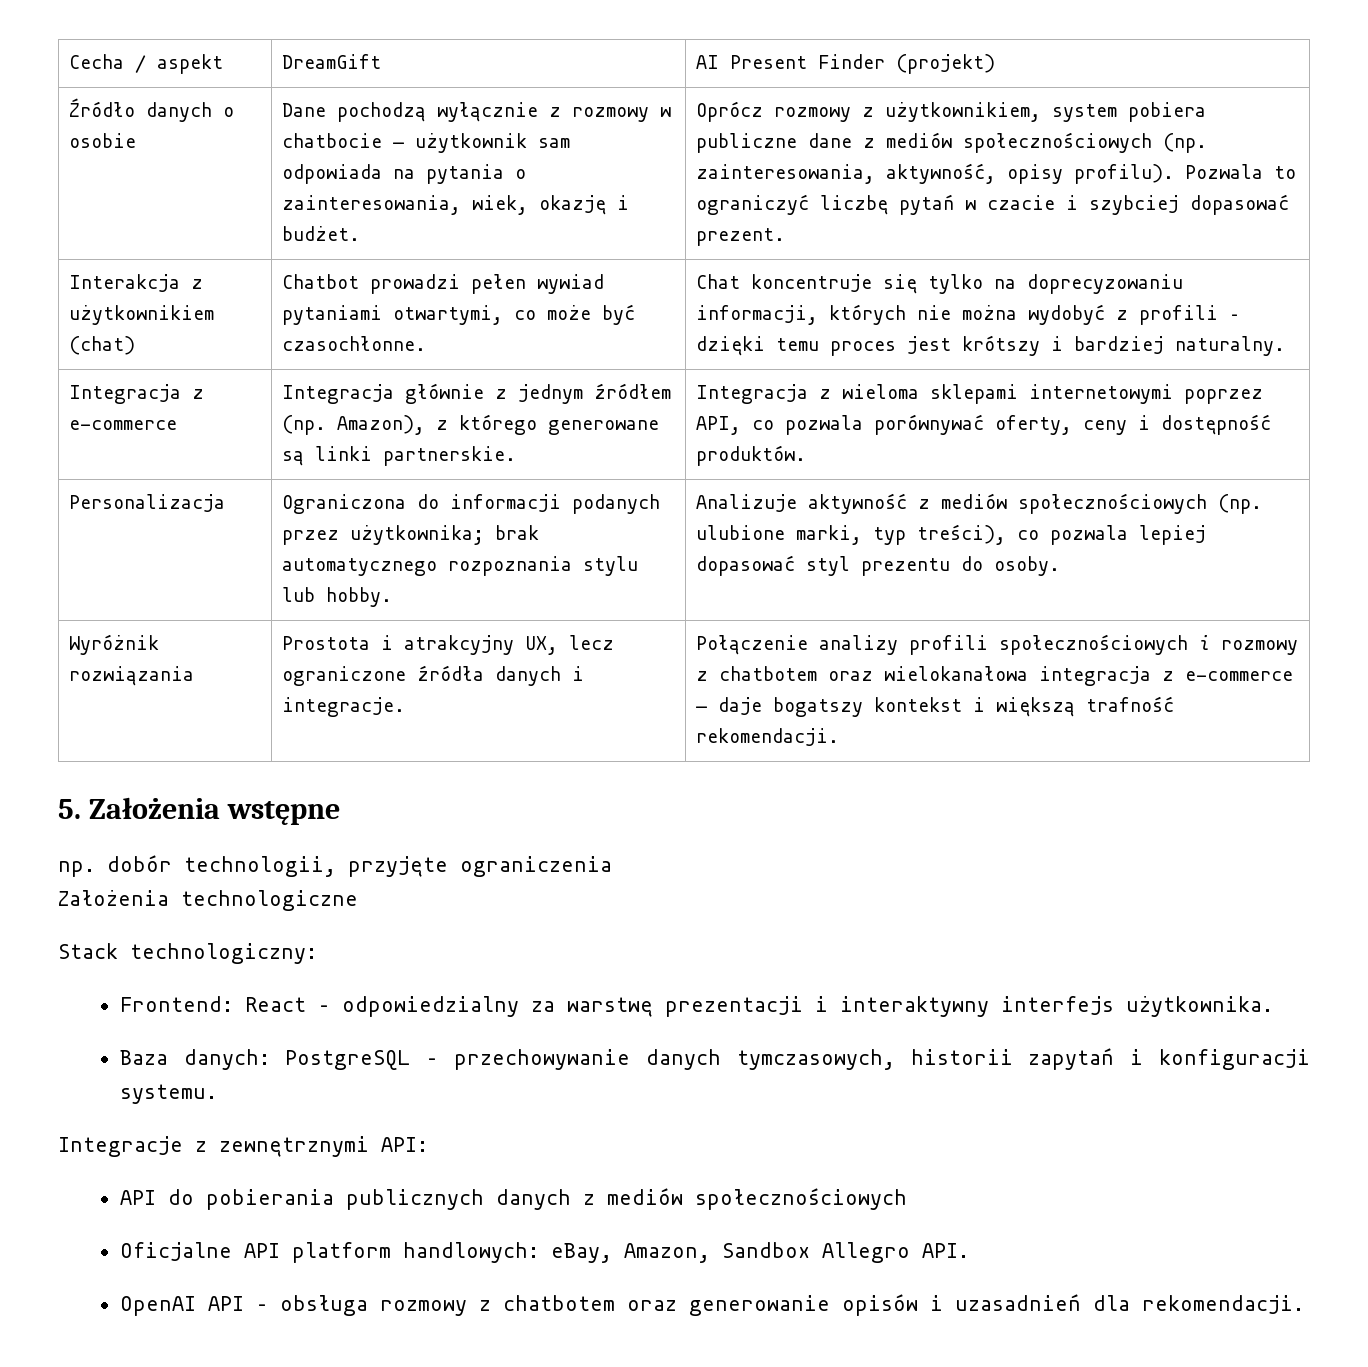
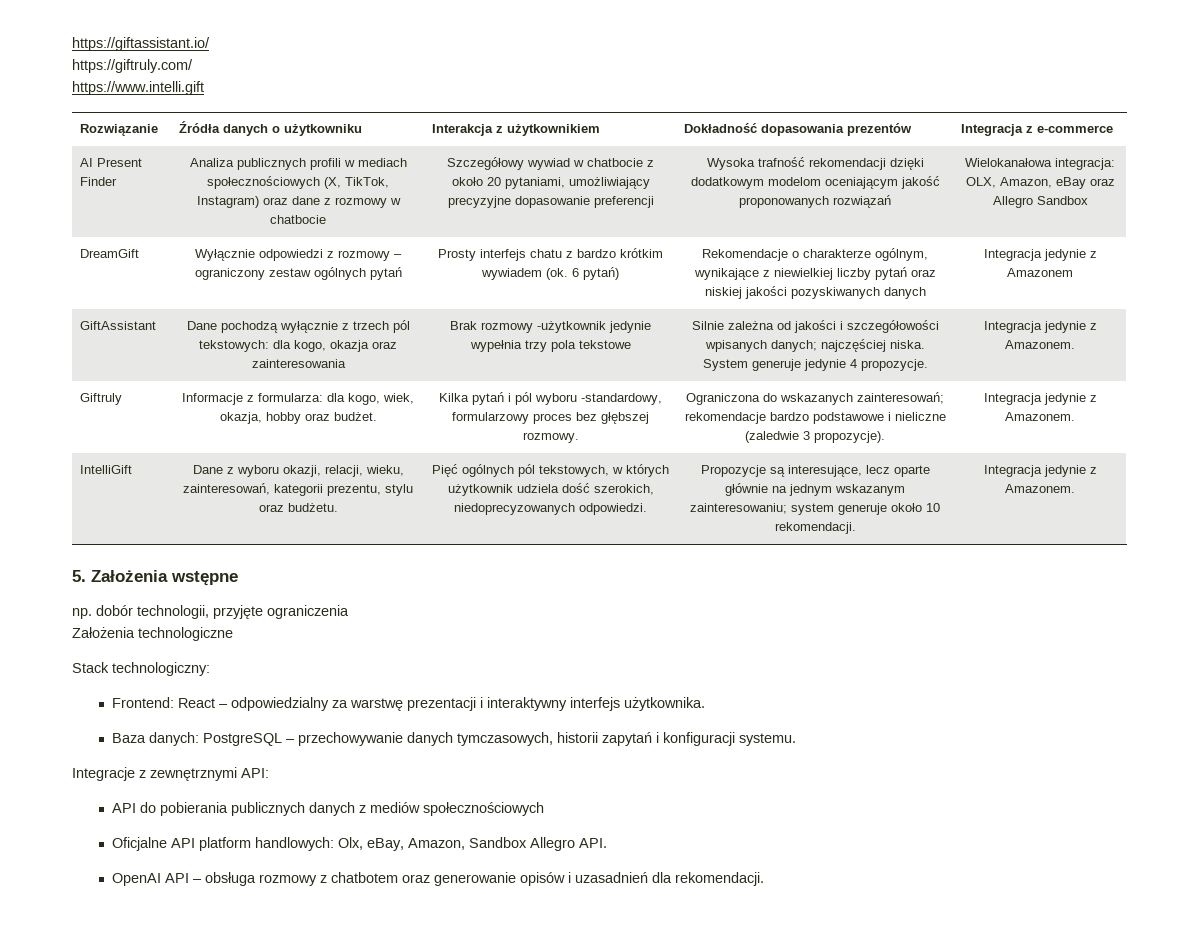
- Cecha / aspekt | DreamGift | AI Present Finder (projekt)
- Źródło danych o osobie | Dane pochodzą wyłącznie z rozmowy w chatbocie — użytkownik sam odpowiada na pytania o zainteresowania, wiek, okazję i budżet. | Oprócz rozmowy z użytkownikiem, system pobiera publiczne dane z mediów społecznościowych (np. zainteresowania, aktywność, opisy profilu). Pozwala to ograniczyć liczbę pytań w czacie i szybciej dopasować prezent.
- Interakcja z użytkownikiem (chat) | Chatbot prowadzi pełen wywiad pytaniami otwartymi, co może być czasochłonne. | Chat koncentruje się tylko na doprecyzowaniu informacji, których nie można wydobyć z profili – dzięki temu proces jest krótszy i bardziej naturalny.
- Integracja z e-commerce | Integracja głównie z jednym źródłem (np. Amazon), z którego generowane są linki partnerskie. | Integracja z wieloma sklepami internetowymi poprzez API, co pozwala porównywać oferty, ceny i dostępność produktów.
- Personalizacja | Ograniczona do informacji podanych przez użytkownika; brak automatycznego rozpoznania stylu lub hobby. | Analizuje aktywność z mediów społecznościowych (np. ulubione marki, typ treści), co pozwala lepiej dopasować styl prezentu do osoby.
- Wyróżnik rozwiązania | Prostota i atrakcyjny UX, lecz ograniczone źródła danych i integracje. | Połączenie analizy profili społecznościowych i rozmowy z chatbotem oraz wielokanałowa integracja z e-commerce — daje bogatszy kontekst i większą trafność rekomendacji.
+ https://giftassistant.io/
+ https://giftruly.com/
+ https://www.intelli.gift
+ Rozwiązanie | Źródła danych o użytkowniku | Interakcja z użytkownikiem | Dokładność dopasowania prezentów | Integracja z e-commerce
+ AI Present Finder | Analiza publicznych profili w mediach społecznościowych (X, TikTok, Instagram) oraz dane z rozmowy w chatbocie | Szczegółowy wywiad w chatbocie z około 20 pytaniami, umożliwiający precyzyjne dopasowanie preferencji | Wysoka trafność rekomendacji dzięki dodatkowym modelom oceniającym jakość proponowanych rozwiązań | Wielokanałowa integracja: OLX, Amazon, eBay oraz Allegro Sandbox
+ DreamGift | Wyłącznie odpowiedzi z rozmowy – ograniczony zestaw ogólnych pytań | Prosty interfejs chatu z bardzo krótkim wywiadem (ok. 6 pytań) | Rekomendacje o charakterze ogólnym, wynikające z niewielkiej liczby pytań oraz niskiej jakości pozyskiwanych danych | Integracja jedynie z Amazonem
+ GiftAssistant | Dane pochodzą wyłącznie z trzech pól tekstowych: dla kogo, okazja oraz zainteresowania | Brak rozmowy -użytkownik jedynie wypełnia trzy pola tekstowe | Silnie zależna od jakości i szczegółowości wpisanych danych; najczęściej niska. System generuje jedynie 4 propozycje. | Integracja jedynie z Amazonem.
+ Giftruly | Informacje z formularza: dla kogo, wiek, okazja, hobby oraz budżet. | Kilka pytań i pól wyboru -standardowy, formularzowy proces bez głębszej rozmowy. | Ograniczona do wskazanych zainteresowań; rekomendacje bardzo podstawowe i nieliczne (zaledwie 3 propozycje). | Integracja jedynie z Amazonem.
+ IntelliGift | Dane z wyboru okazji, relacji, wieku, zainteresowań, kategorii prezentu, stylu oraz budżetu. | Pięć ogólnych pól tekstowych, w których użytkownik udziela dość szerokich, niedoprecyzowanych odpowiedzi. | Propozycje są interesujące, lecz oparte głównie na jednym wskazanym zainteresowaniu; system generuje około 10 rekomendacji. | Integracja jedynie z Amazonem.
- Oficjalne API platform handlowych: eBay, Amazon, Sandbox Allegro API.
+ Oficjalne API platform handlowych: Olx, eBay, Amazon, Sandbox Allegro API.

